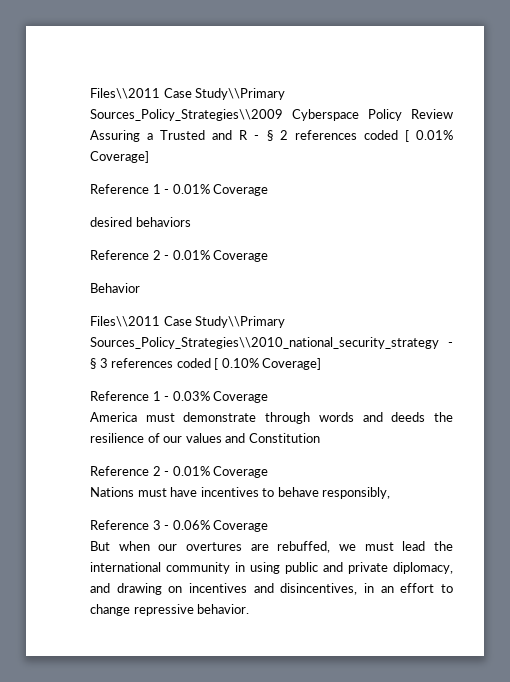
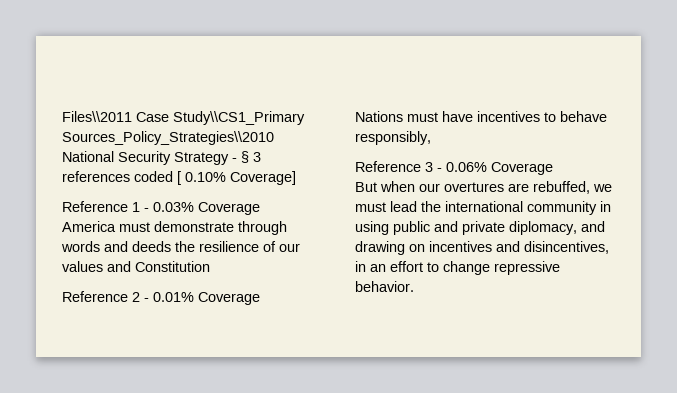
- Files\\2011 Case Study\\Primary Sources_Policy_Strategies\\2009 Cyberspace Policy Review Assuring a Trusted and R - § 2 references coded [ 0.01% Coverage]
- Reference 1 - 0.01% Coverage
- desired behaviors
- Reference 2 - 0.01% Coverage
- Behavior
- Files\\2011 Case Study\\Primary Sources_Policy_Strategies\\2010_national_security_strategy - § 3 references coded [ 0.10% Coverage]
+ Files\\2011 Case Study\\CS1_Primary Sources_Policy_Strategies\\2010 National Security Strategy - § 3 references coded [ 0.10% Coverage]

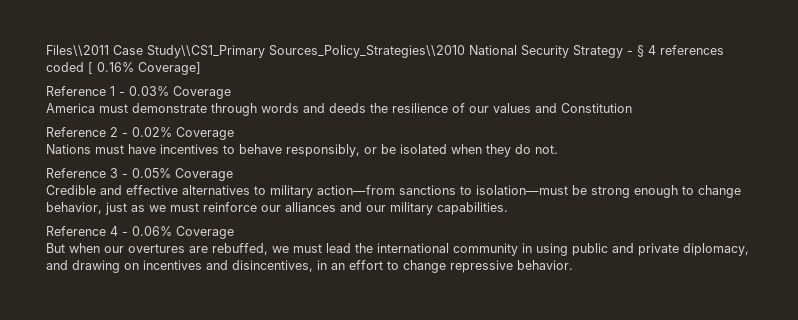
- Files\\2011 Case Study\\CS1_Primary Sources_Policy_Strategies\\2010 National Security Strategy - § 3 references coded [ 0.10% Coverage]
+ Files\\2011 Case Study\\CS1_Primary Sources_Policy_Strategies\\2010 National Security Strategy - § 4 references coded [ 0.16% Coverage]
- Reference 2 - 0.01% Coverage
+ Reference 2 - 0.02% Coverage
- Nations must have incentives to behave responsibly,
- Reference 3 - 0.06% Coverage
+ Nations must have incentives to behave responsibly, or be isolated when they do not.
+ Reference 3 - 0.05% Coverage
+ Credible and effective alternatives to military action—from sanctions to isolation—must be strong enough to change behavior, just as we must reinforce our alliances and our military capabilities.
+ Reference 4 - 0.06% Coverage

